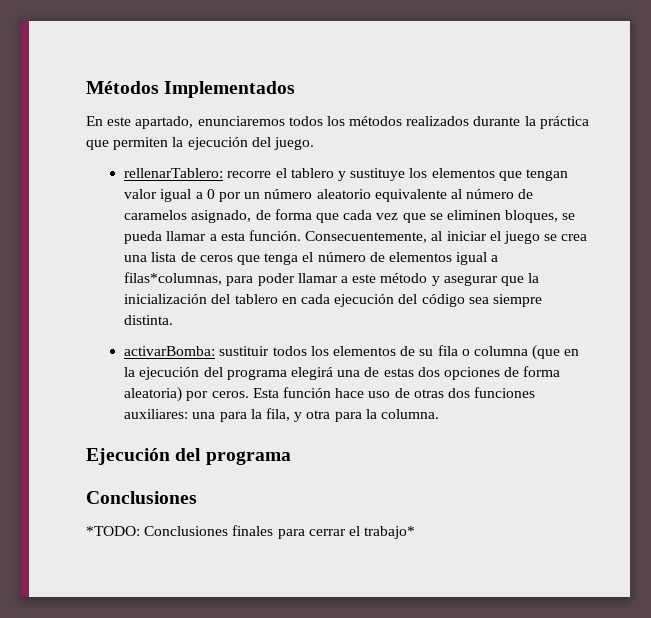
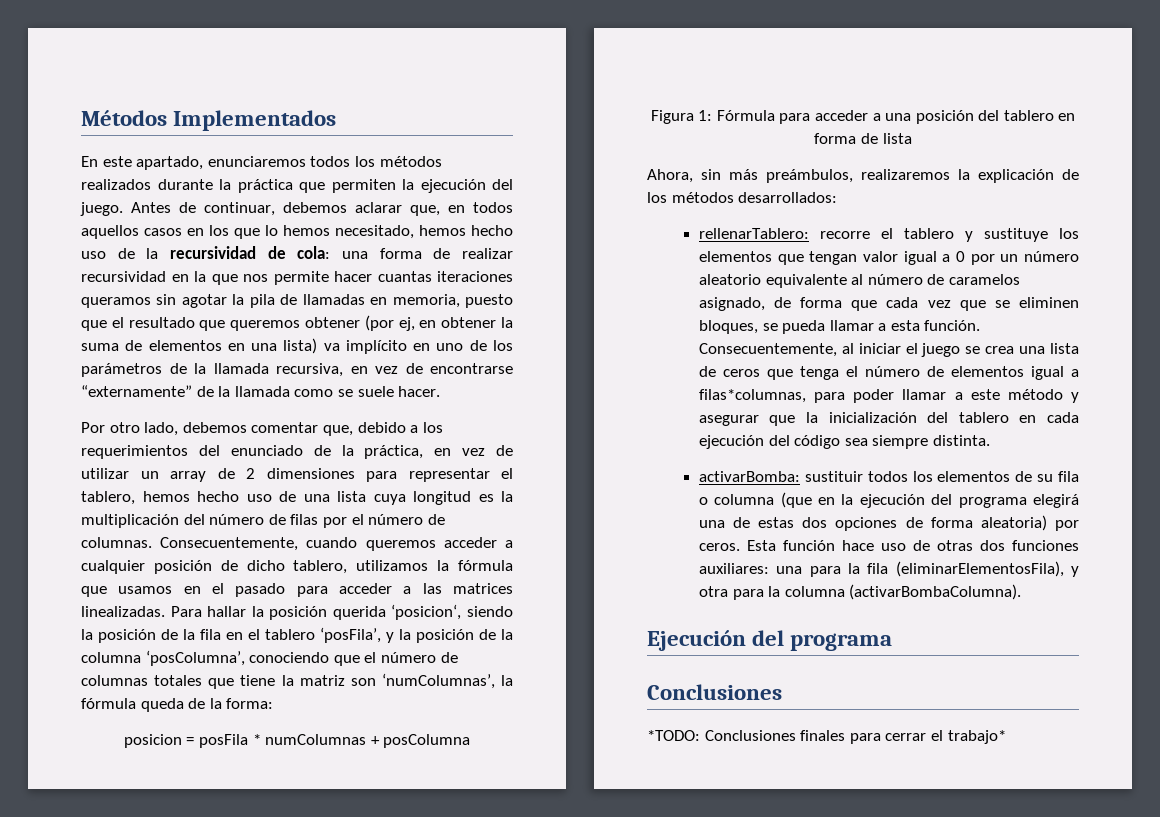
+ Antes de continuar, debemos aclarar que, en todos aquellos casos en los que lo hemos necesitado, hemos hecho uso de la recursividad de cola: una forma de realizar recursividad en la que nos permite hacer cuantas iteraciones queramos sin agotar la pila de llamadas en memoria, puesto que el resultado que queremos obtener (por ej, en obtener la suma de elementos en una lista) va implícito en uno de los parámetros de la llamada recursiva, en vez de encontrarse “externamente” de la llamada como se suele hacer.
+ Por otro lado, debemos comentar que, debido a los requerimientos del enunciado de la práctica, en vez de utilizar un array de 2 dimensiones para representar el tablero, hemos hecho uso de una lista cuya longitud es la multiplicación del número de filas por el número de columnas. Consecuentemente, cuando queremos acceder a cualquier posición de dicho tablero, utilizamos la fórmula que usamos en el pasado para acceder a las matrices linealizadas. Para hallar la posición querida ‘posicion‘, siendo la posición de la fila en el tablero ‘posFila’, y la posición de la columna ‘posColumna’, conociendo que el número de columnas totales que tiene la matriz son ‘numColumnas’, la fórmula queda de la forma:
+ posicion = posFila * numColumnas + posColumna
+ Figura 1: Fórmula para acceder a una posición del tablero en forma de lista
+ Ahora, sin más preámbulos, realizaremos la explicación de los métodos desarrollados:
- Esta función hace uso de otras dos funciones auxiliares: una para la fila, y otra para la columna.
+ Esta función hace uso de otras dos funciones auxiliares: una para la fila (eliminarElementosFila), y otra para la columna (activarBombaColumna).

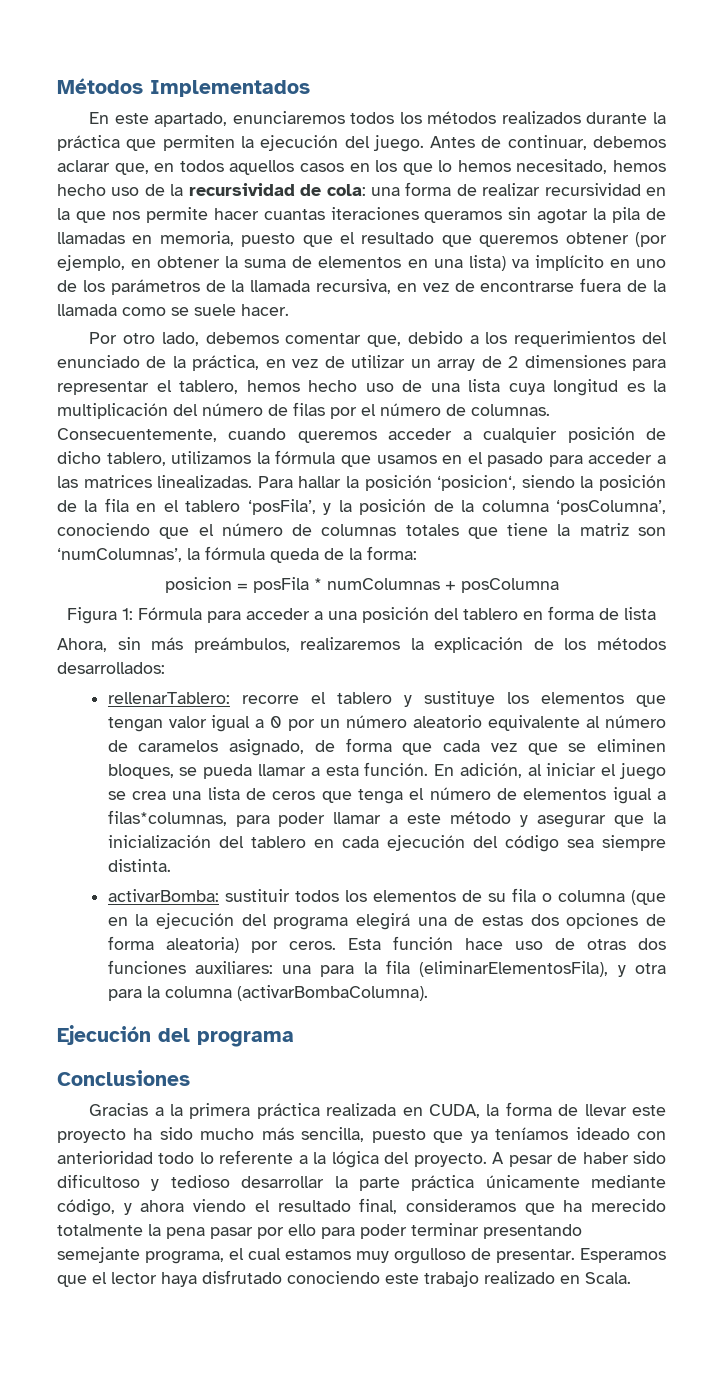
- una forma de realizar recursividad en la que nos permite hacer cuantas iteraciones queramos sin agotar la pila de llamadas en memoria, puesto que el resultado que queremos obtener (por ej, en obtener la suma de elementos en una lista) va implícito en uno de los parámetros de la llamada recursiva, en vez de encontrarse “externamente” de la llamada como se suele hacer.
+ una forma de realizar recursividad en la que nos permite hacer cuantas iteraciones queramos sin agotar la pila de llamadas en memoria, puesto que el resultado que queremos obtener (por ejemplo, en obtener la suma de elementos en una lista) va implícito en uno de los parámetros de la llamada recursiva, en vez de encontrarse fuera de la llamada como se suele hacer.
- Para hallar la posición querida ‘posicion‘, siendo la posición de la fila en el tablero ‘posFila’, y la posición de la columna ‘posColumna’, conociendo que el número de columnas totales que tiene la matriz son ‘numColumnas’, la fórmula queda de la forma:
+ Para hallar la posición ‘posicion‘, siendo la posición de la fila en el tablero ‘posFila’, y la posición de la columna ‘posColumna’, conociendo que el número de columnas totales que tiene la matriz son ‘numColumnas’, la fórmula queda de la forma:
- Consecuentemente, al iniciar el juego se crea una lista de ceros que tenga el número de elementos igual a filas*columnas, para poder llamar a este método y asegurar que la inicialización del tablero en cada ejecución del código sea siempre distinta.
+ En adición, al iniciar el juego se crea una lista de ceros que tenga el número de elementos igual a filas*columnas, para poder llamar a este método y asegurar que la inicialización del tablero en cada ejecución del código sea siempre distinta.
- *TODO: Conclusiones finales para cerrar el trabajo*
+ Gracias a la primera práctica realizada en CUDA, la forma de llevar este proyecto ha sido mucho más sencilla, puesto que ya teníamos ideado con anterioridad todo lo referente a la lógica del proyecto. A pesar de haber sido dificultoso y tedioso desarrollar la parte práctica únicamente mediante código, y ahora viendo el resultado final, consideramos que ha merecido totalmente la pena pasar por ello para poder terminar presentando semejante programa, el cual estamos muy orgulloso de presentar. Esperamos que el lector haya disfrutado conociendo este trabajo realizado en Scala.

